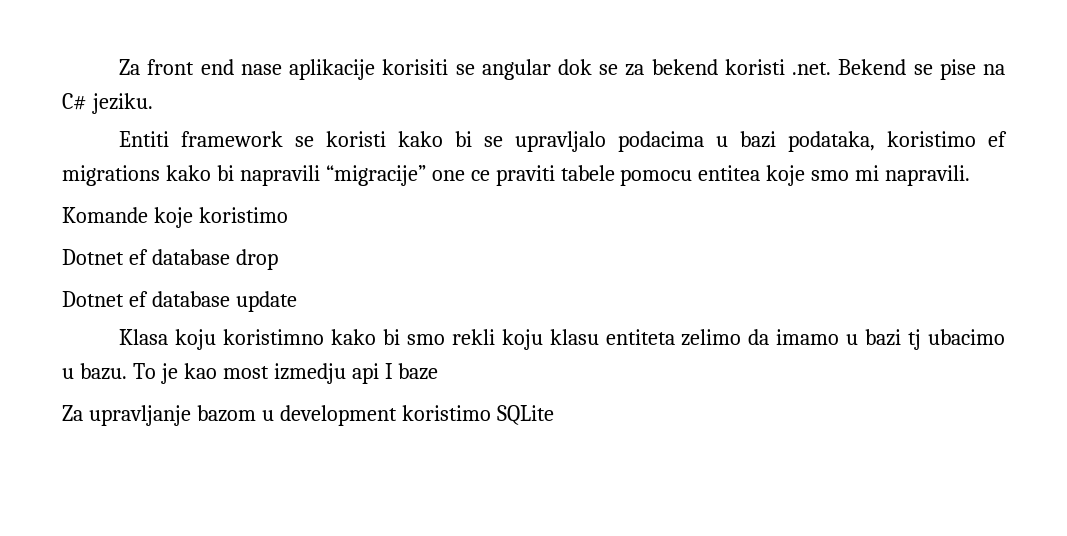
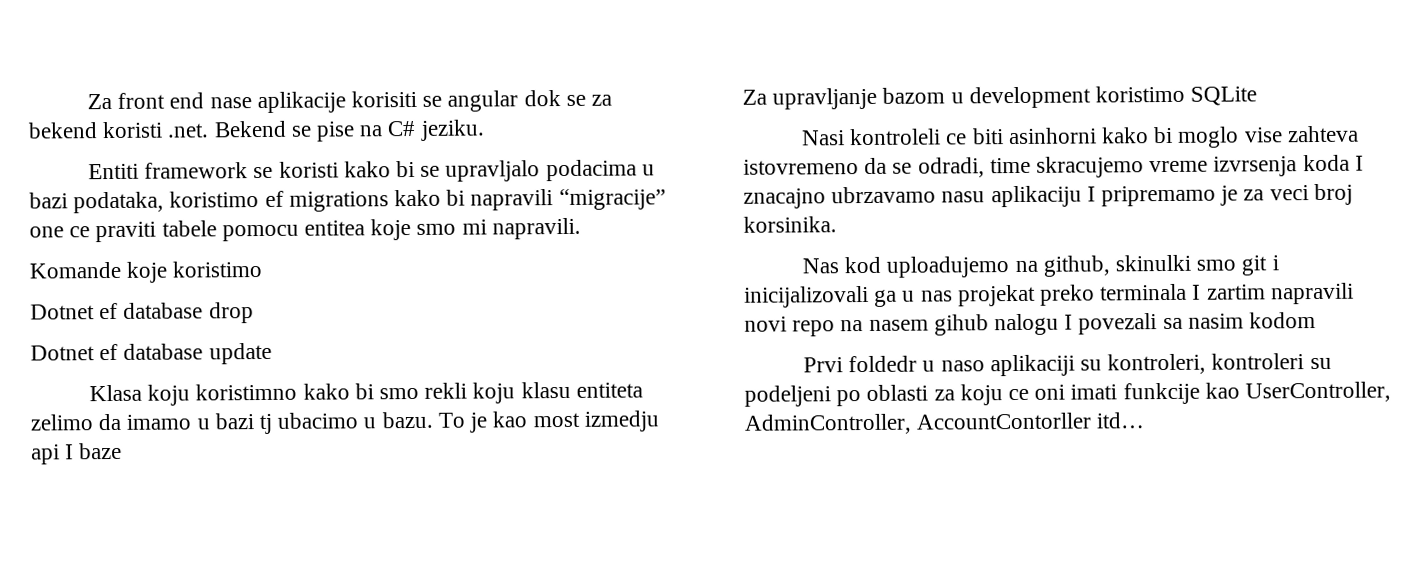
+ Nasi kontroleli ce biti asinhorni kako bi moglo vise zahteva istovremeno da se odradi, time skracujemo vreme izvrsenja koda I znacajno ubrzavamo nasu aplikaciju I pripremamo je za veci broj korsinika.
+ Nas kod uploadujemo na github, skinulki smo git i inicijalizovali ga u nas projekat preko terminala I zartim napravili novi repo na nasem gihub nalogu I povezali sa nasim kodom
+ Prvi foldedr u naso aplikaciji su kontroleri, kontroleri su podeljeni po oblasti za koju ce oni imati funkcije kao UserController, AdminController, AccountContorller itd…

